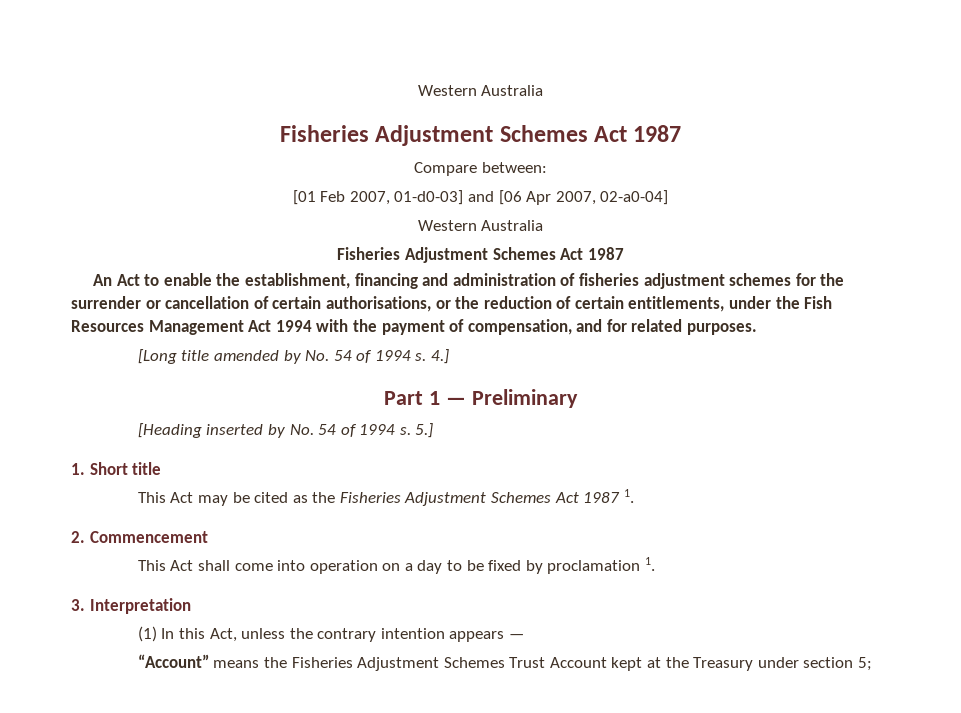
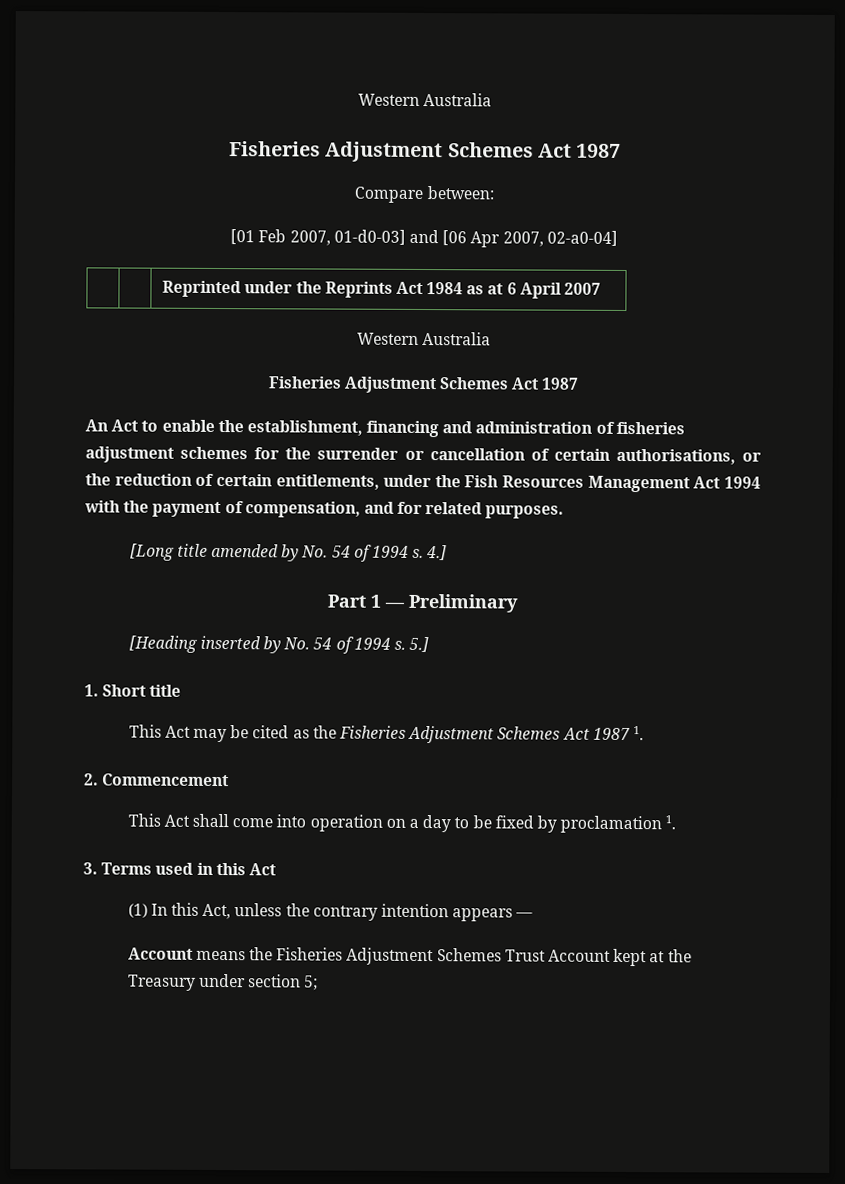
+ | | Reprinted under the Reprints Act 1984 as at 6 April 2007
- 3. Interpretation
+ 3. Terms used in this Act
- “Account” means the Fisheries Adjustment Schemes Trust Account kept at the Treasury under section 5;
+ Account means the Fisheries Adjustment Schemes Trust Account kept at the Treasury under section 5;

